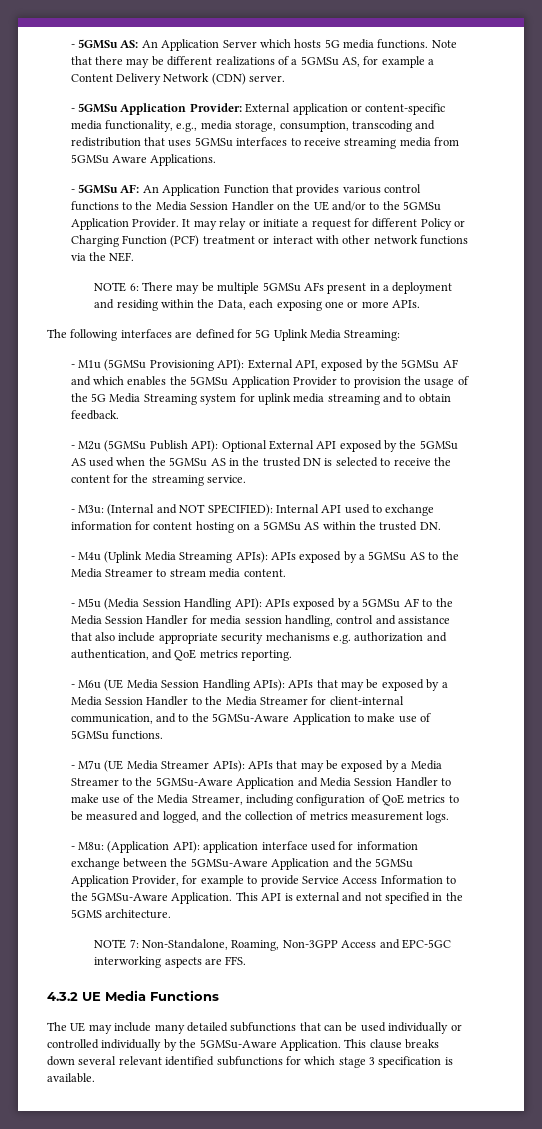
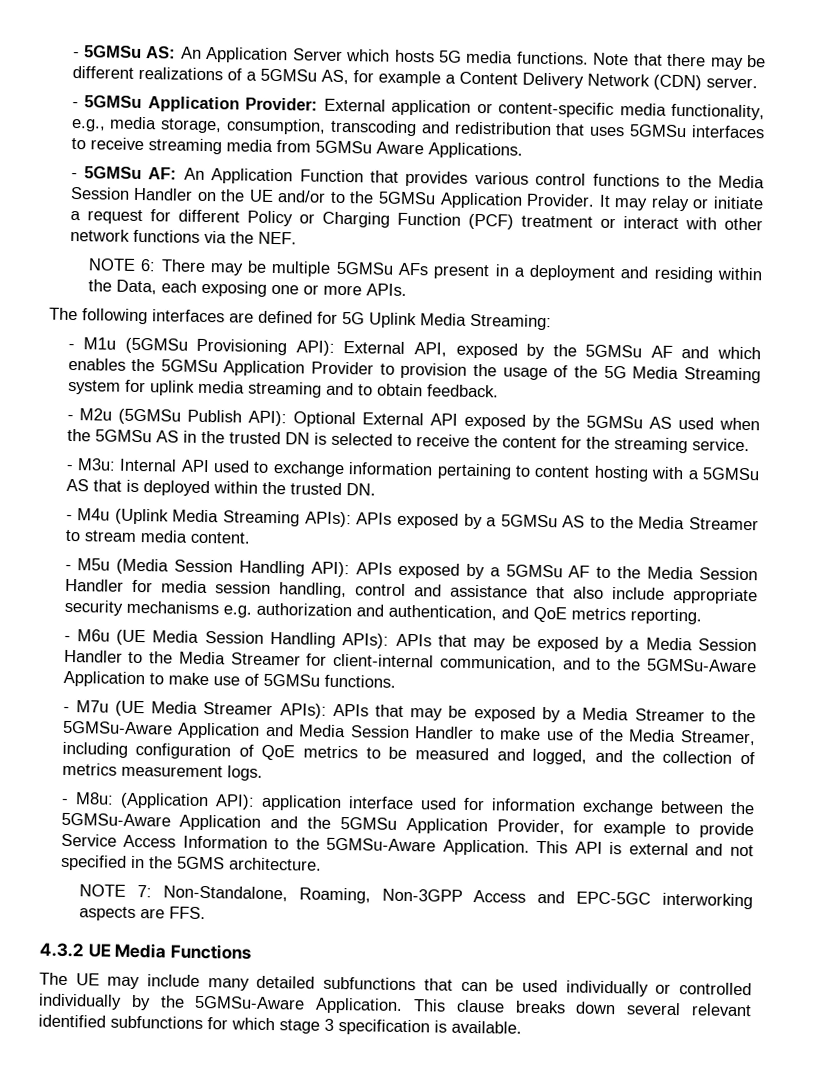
- - M3u: (Internal and NOT SPECIFIED): Internal API used to exchange information for content hosting on a 5GMSu AS within the trusted DN.
+ - M3u: Internal API used to exchange information pertaining to content hosting with a 5GMSu AS that is deployed within the trusted DN.

